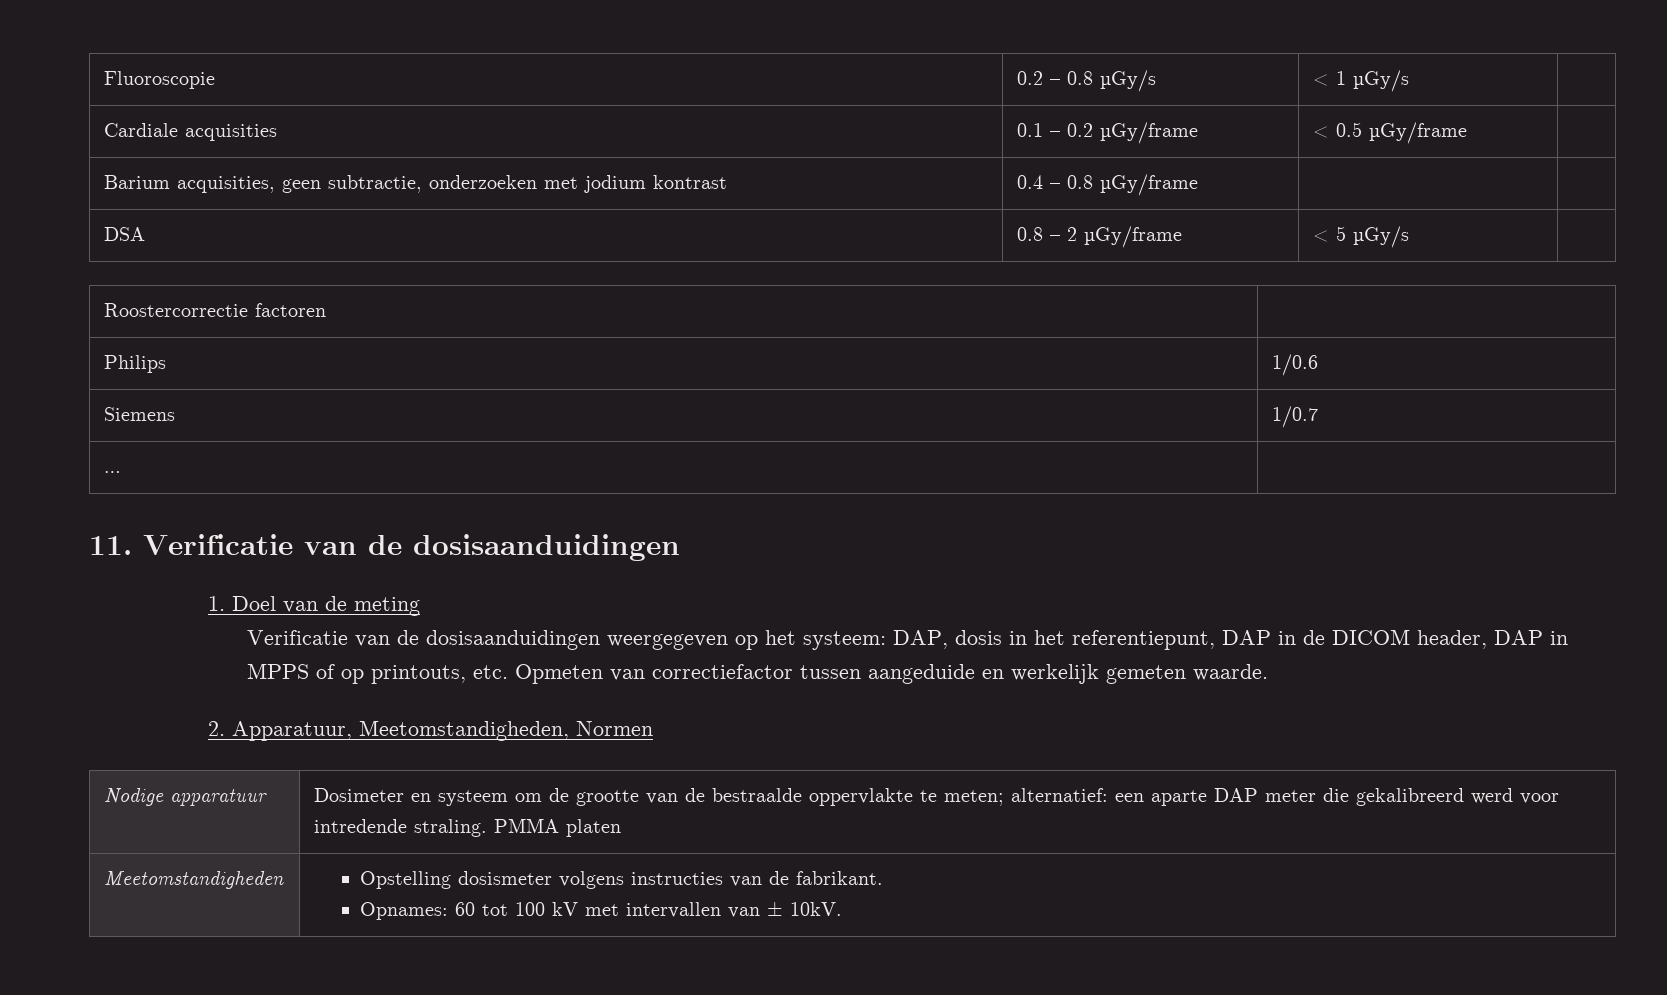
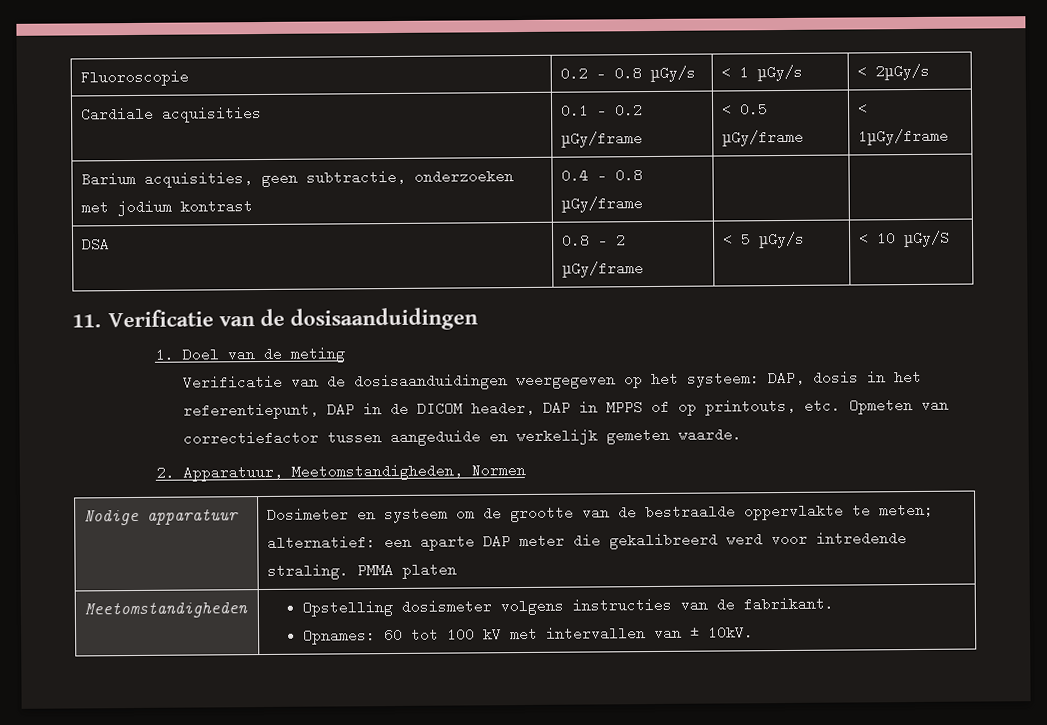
- Fluoroscopie | 0.2 – 0.8 µGy/s | < 1 µGy/s |
+ Fluoroscopie | 0.2 – 0.8 µGy/s | < 1 µGy/s | < 2µGy/s
- Cardiale acquisities | 0.1 – 0.2 µGy/frame | < 0.5 µGy/frame |
+ Cardiale acquisities | 0.1 – 0.2 µGy/frame | < 0.5 µGy/frame | < 1µGy/frame
- DSA | 0.8 – 2 µGy/frame | < 5 µGy/s |
- Roostercorrectie factoren |
- Philips | 1/0.6
- Siemens | 1/0.7
- … |
+ DSA | 0.8 – 2 µGy/frame | < 5 µGy/s | < 10 µGy/S

